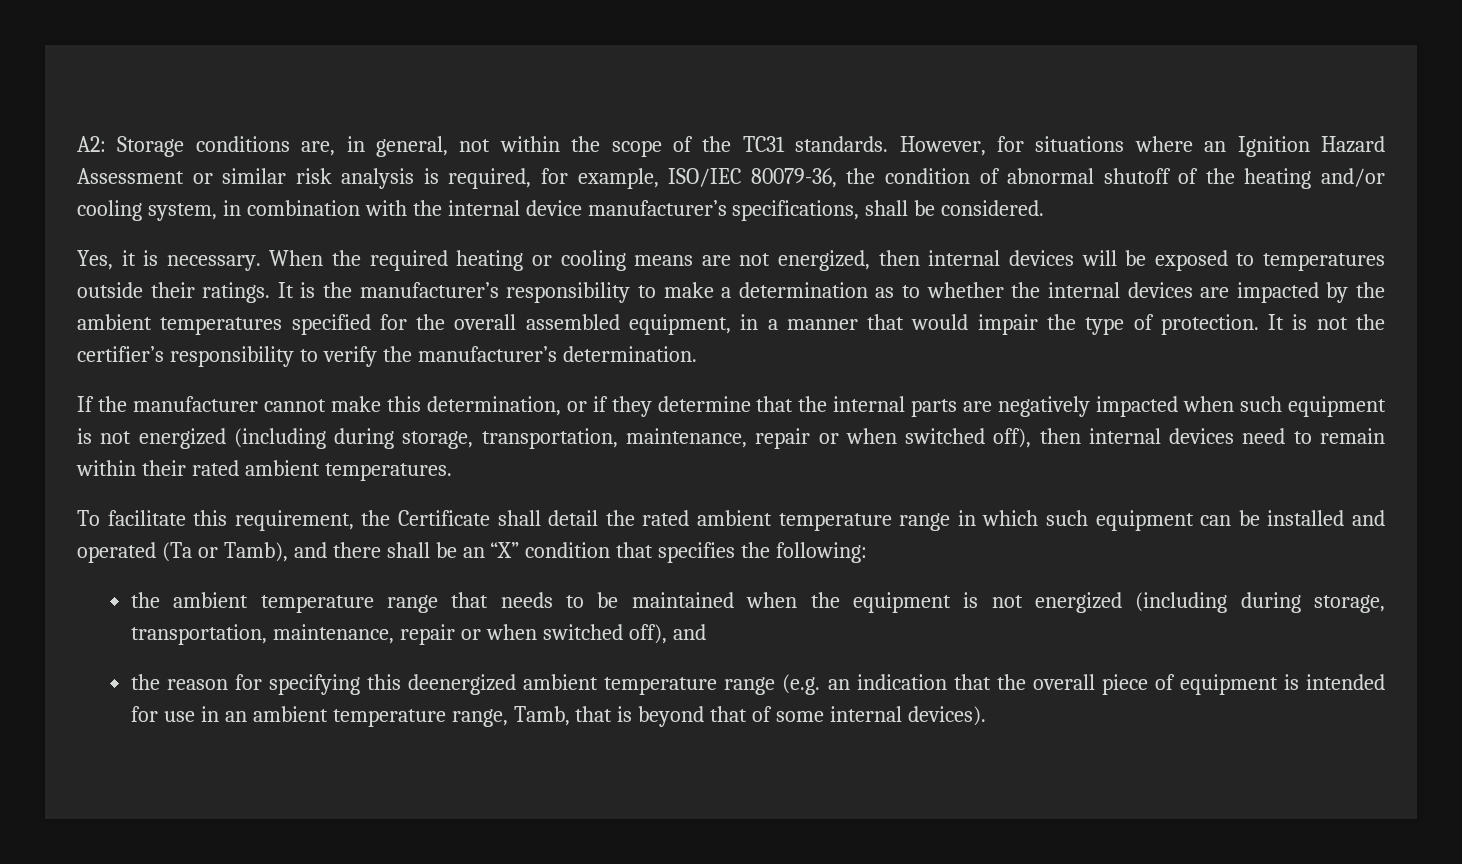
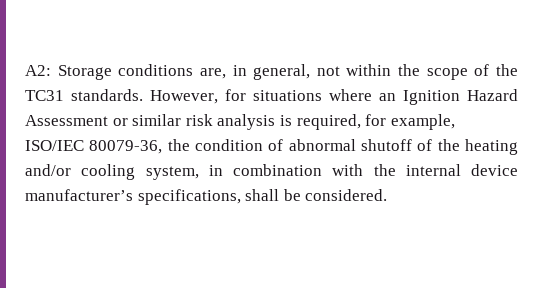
- Yes, it is necessary. When the required heating or cooling means are not energized, then internal devices will be exposed to temperatures outside their ratings. It is the manufacturer’s responsibility to make a determination as to whether the internal devices are impacted by the ambient temperatures specified for the overall assembled equipment, in a manner that would impair the type of protection. It is not the certifier’s responsibility to verify the manufacturer’s determination.
- If the manufacturer cannot make this determination, or if they determine that the internal parts are negatively impacted when such equipment is not energized (including during storage, transportation, maintenance, repair or when switched off), then internal devices need to remain within their rated ambient temperatures.
- To facilitate this requirement, the Certificate shall detail the rated ambient temperature range in which such equipment can be installed and operated (Ta or Tamb), and there shall be an “X” condition that specifies the following:
- the ambient temperature range that needs to be maintained when the equipment is not energized (including during storage, transportation, maintenance, repair or when switched off), and
- the reason for specifying this deenergized ambient temperature range (e.g. an indication that the overall piece of equipment is intended for use in an ambient temperature range, Tamb, that is beyond that of some internal devices).

